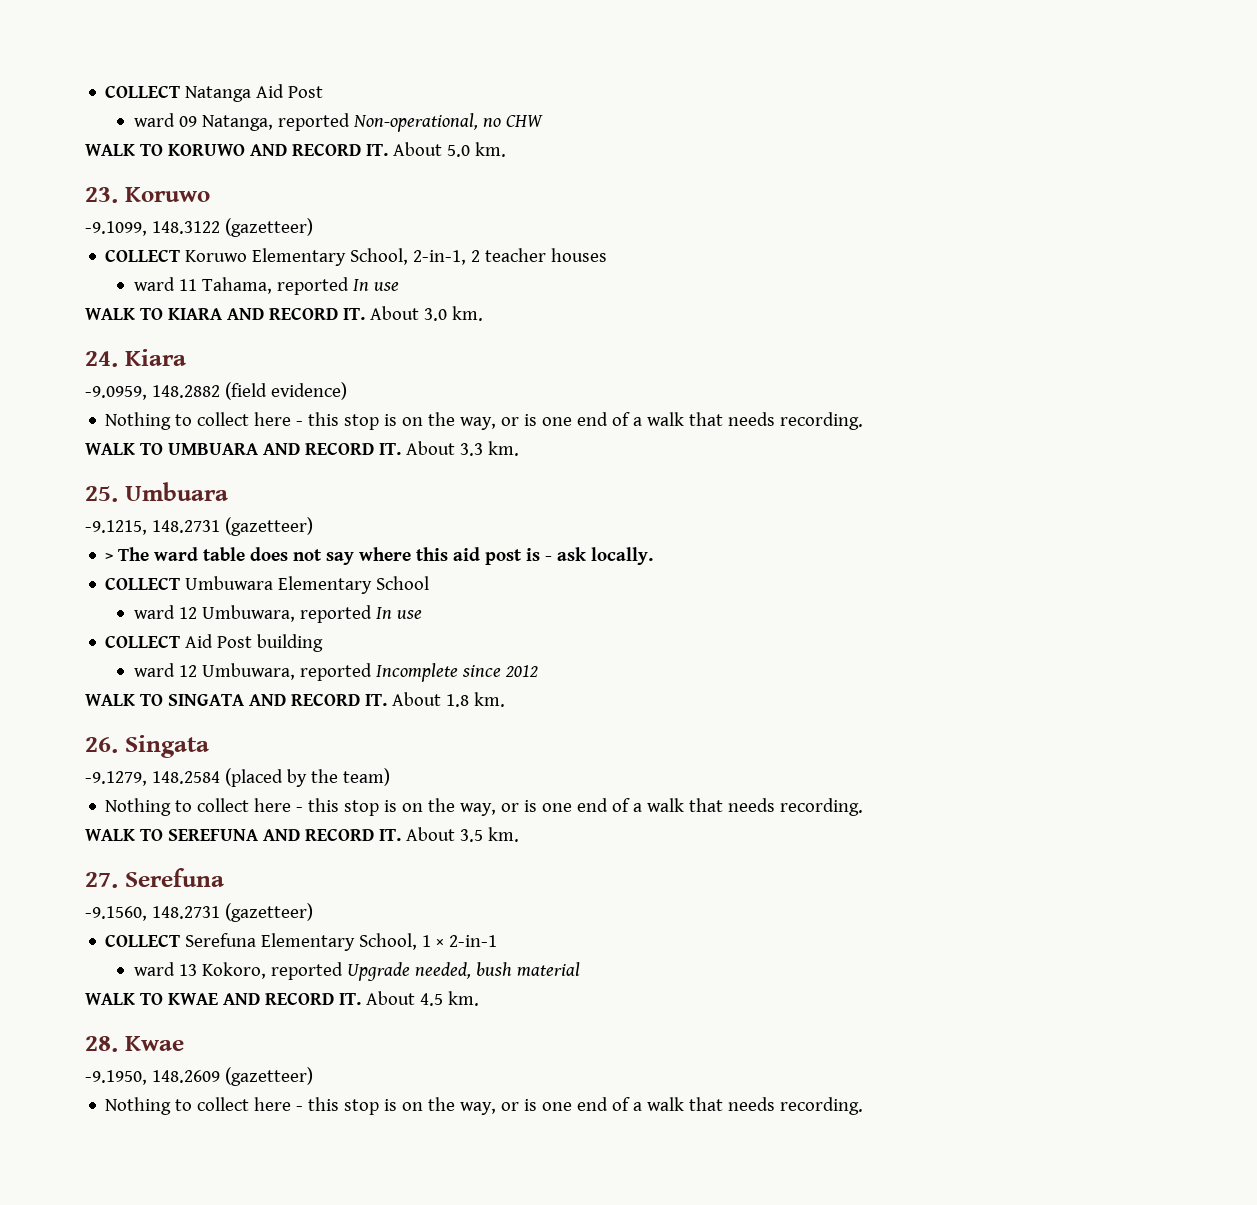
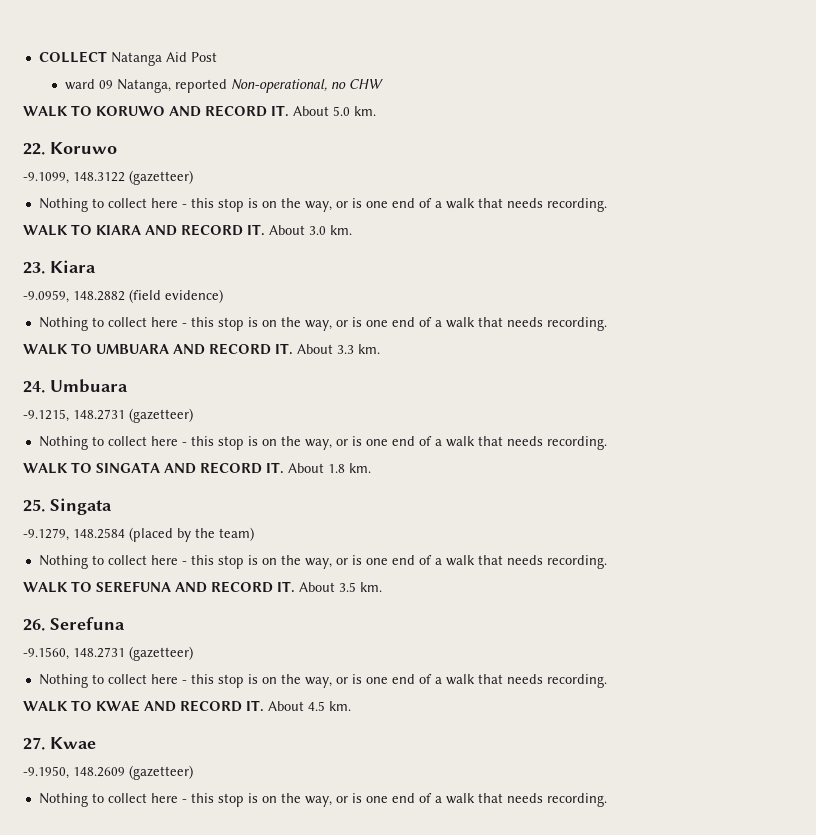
- 23. Koruwo
+ 22. Koruwo
  -9.1099, 148.3122 (gazetteer)
- COLLECT Koruwo Elementary School, 2-in-1, 2 teacher houses
- ward 11 Tahama, reported In use
+ Nothing to collect here - this stop is on the way, or is one end of a walk that needs recording.
- 24. Kiara
+ 23. Kiara
- 25. Umbuara
+ 24. Umbuara
  -9.1215, 148.2731 (gazetteer)
- > The ward table does not say where this aid post is - ask locally.
- COLLECT Umbuwara Elementary School
- ward 12 Umbuwara, reported In use
- COLLECT Aid Post building
- ward 12 Umbuwara, reported Incomplete since 2012
+ Nothing to collect here - this stop is on the way, or is one end of a walk that needs recording.
- 26. Singata
+ 25. Singata
- 27. Serefuna
+ 26. Serefuna
  -9.1560, 148.2731 (gazetteer)
- COLLECT Serefuna Elementary School, 1 × 2-in-1
- ward 13 Kokoro, reported Upgrade needed, bush material
+ Nothing to collect here - this stop is on the way, or is one end of a walk that needs recording.
- 28. Kwae
+ 27. Kwae

